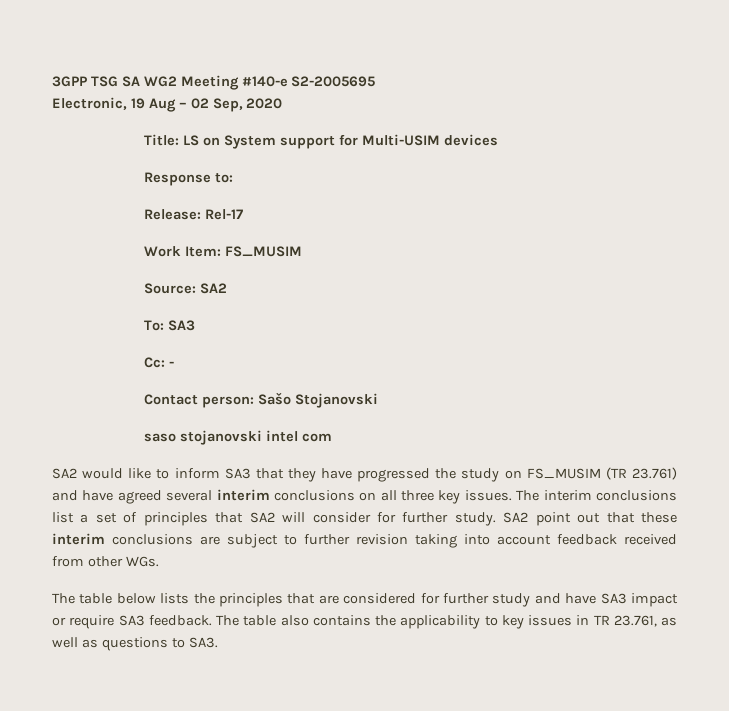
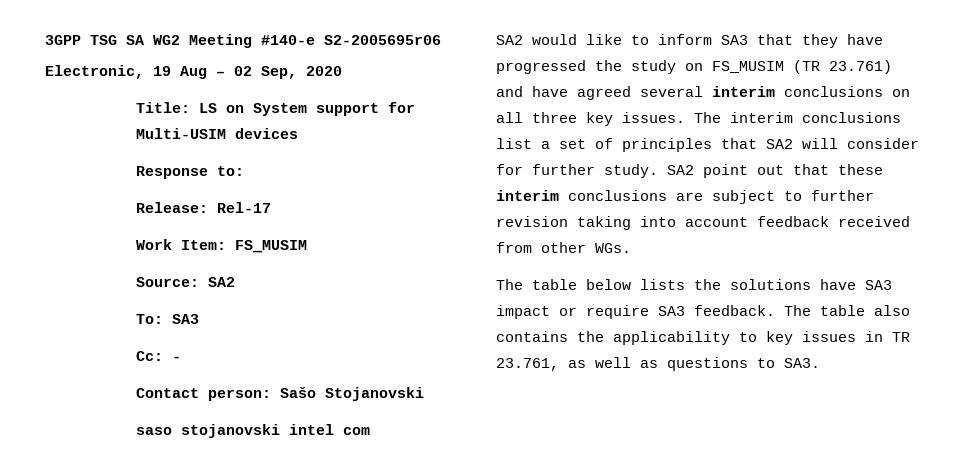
- 3GPP TSG SA WG2 Meeting #140-e S2-2005695
+ 3GPP TSG SA WG2 Meeting #140-e S2-2005695r06
- The table below lists the principles that are considered for further study and have SA3 impact or require SA3 feedback.
+ The table below lists the solutions have SA3 impact or require SA3 feedback.

